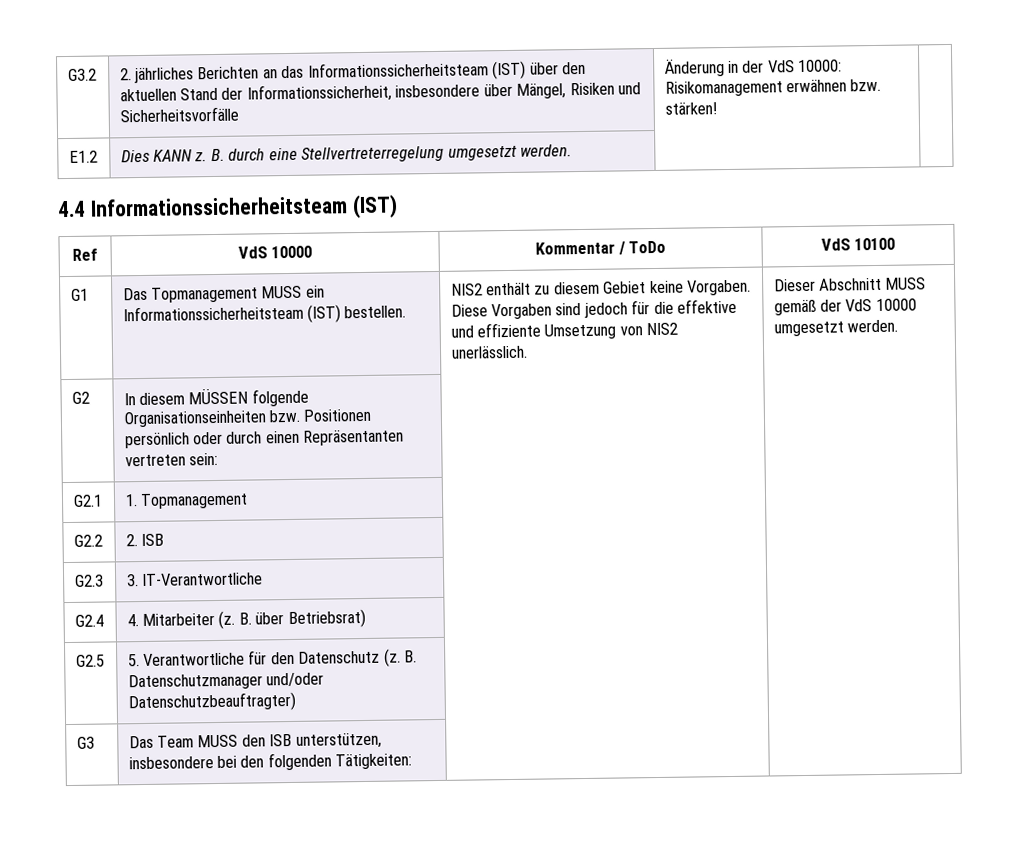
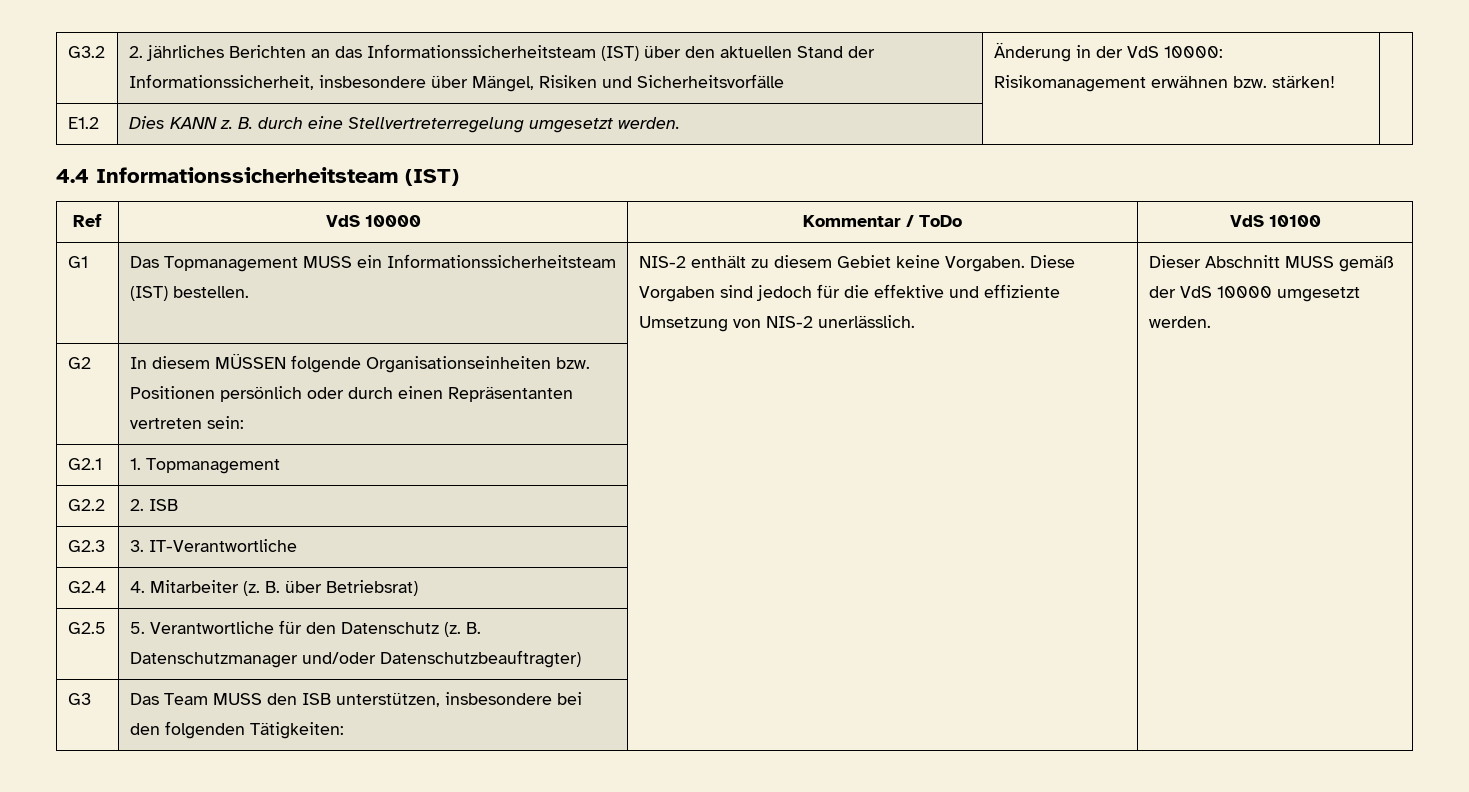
- G1 | Das Topmanagement MUSS ein Informationssicherheitsteam (IST) bestellen. | NIS2 enthält zu diesem Gebiet keine Vorgaben. Diese Vorgaben sind jedoch für die effektive und effiziente Umsetzung von NIS2 unerlässlich. | Dieser Abschnitt MUSS gemäß der VdS 10000 umgesetzt werden.
+ G1 | Das Topmanagement MUSS ein Informationssicherheitsteam (IST) bestellen. | NIS-2 enthält zu diesem Gebiet keine Vorgaben. Diese Vorgaben sind jedoch für die effektive und effiziente Umsetzung von NIS-2 unerlässlich. | Dieser Abschnitt MUSS gemäß der VdS 10000 umgesetzt werden.

